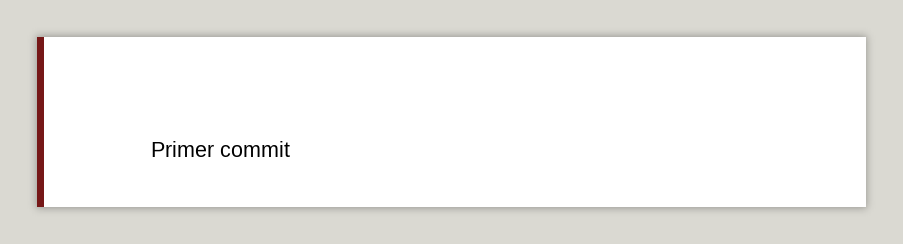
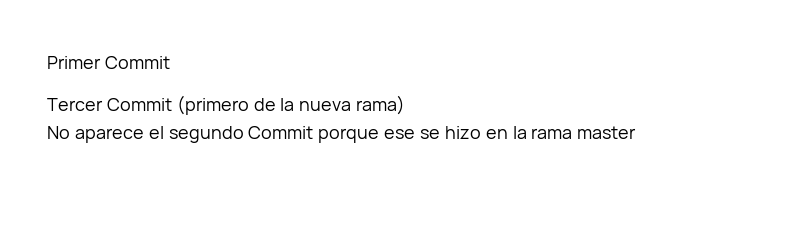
- Primer commit
+ Primer Commit
+ Tercer Commit (primero de la nueva rama)
+ No aparece el segundo Commit porque ese se hizo en la rama master

